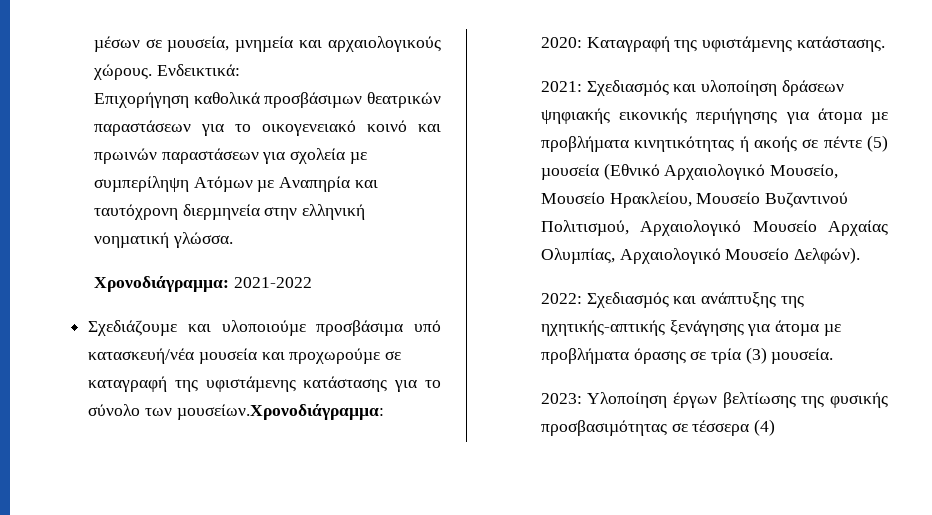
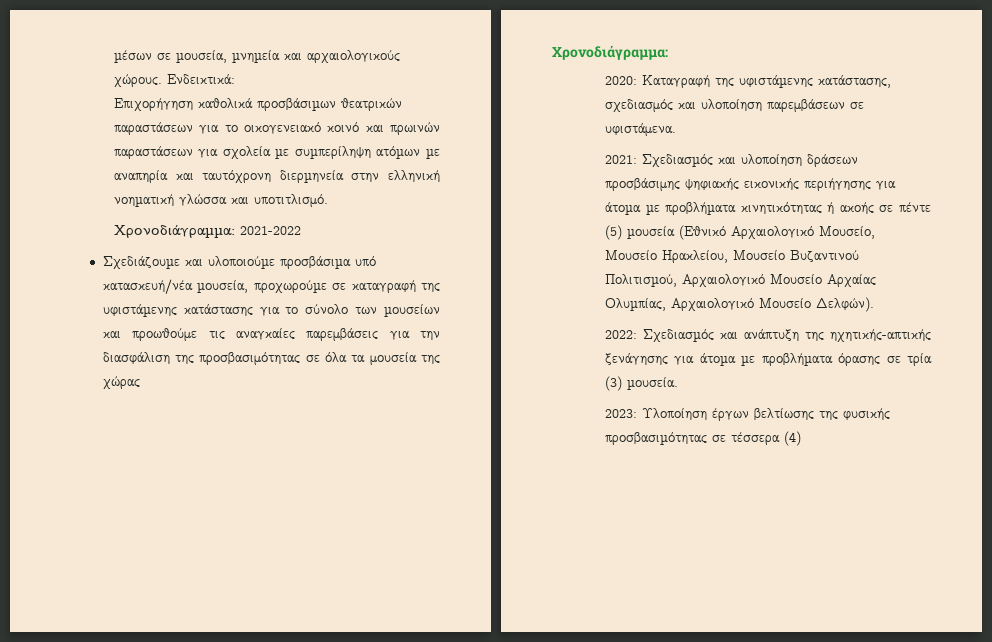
- Επιχορήγηση καθολικά προσβάσιµων θεατρικών παραστάσεων για το οικογενειακό κοινό και πρωινών παραστάσεων για σχολεία µε συµπερίληψη Ατόµων µε Αναπηρία και ταυτόχρονη διερµηνεία στην ελληνική νοηµατική γλώσσα.
+ Επιχορήγηση καθολικά προσβάσιµων θεατρικών παραστάσεων για το οικογενειακό κοινό και πρωινών παραστάσεων για σχολεία µε συµπερίληψη ατόµων µε αναπηρία και ταυτόχρονη διερµηνεία στην ελληνική νοηµατική γλώσσα και υποτιτλισμό.
- Σχεδιάζουµε και υλοποιούµε προσβάσιµα υπό κατασκευή/νέα µουσεία και προχωρούµε σε καταγραφή της υφιστάµενης κατάστασης για το σύνολο των µουσείων.Χρονοδιάγραµµα:
- 2020: Καταγραφή της υφιστάµενης κατάστασης.
+ Σχεδιάζουµε και υλοποιούµε προσβάσιµα υπό κατασκευή/νέα µουσεία, προχωρούµε σε καταγραφή της υφιστάµενης κατάστασης για το σύνολο των µουσείων και προωθούμε τις αναγκαίες παρεμβάσεις για την διασφάλιση της προσβασιμότητας σε όλα τα μουσεία της χώρας
+ Χρονοδιάγραµµα:
+ 2020: Καταγραφή της υφιστάµενης κατάστασης, σχεδιασμός και υλοποίηση παρεμβάσεων σε υφιστάμενα.
- 2021: Σχεδιασµός και υλοποίηση δράσεων ψηφιακής εικονικής περιήγησης για άτοµα µε προβλήµατα κινητικότητας ή ακοής σε πέντε (5) µουσεία (Εθνικό Αρχαιολογικό Μουσείο, Μουσείο Ηρακλείου, Μουσείο Βυζαντινού Πολιτισµού, Αρχαιολογικό Μουσείο Αρχαίας Ολυµπίας, Αρχαιολογικό Μουσείο Δελφών).
+ 2021: Σχεδιασµός και υλοποίηση δράσεων προσβάσιμης ψηφιακής εικονικής περιήγησης για άτοµα µε προβλήµατα κινητικότητας ή ακοής σε πέντε (5) µουσεία (Εθνικό Αρχαιολογικό Μουσείο, Μουσείο Ηρακλείου, Μουσείο Βυζαντινού Πολιτισµού, Αρχαιολογικό Μουσείο Αρχαίας Ολυµπίας, Αρχαιολογικό Μουσείο Δελφών).
- 2022: Σχεδιασµός και ανάπτυξης της ηχητικής-απτικής ξενάγησης για άτοµα µε προβλήµατα όρασης σε τρία (3) µουσεία.
+ 2022: Σχεδιασµός και ανάπτυξη της ηχητικής-απτικής ξενάγησης για άτοµα µε προβλήµατα όρασης σε τρία (3) µουσεία.

